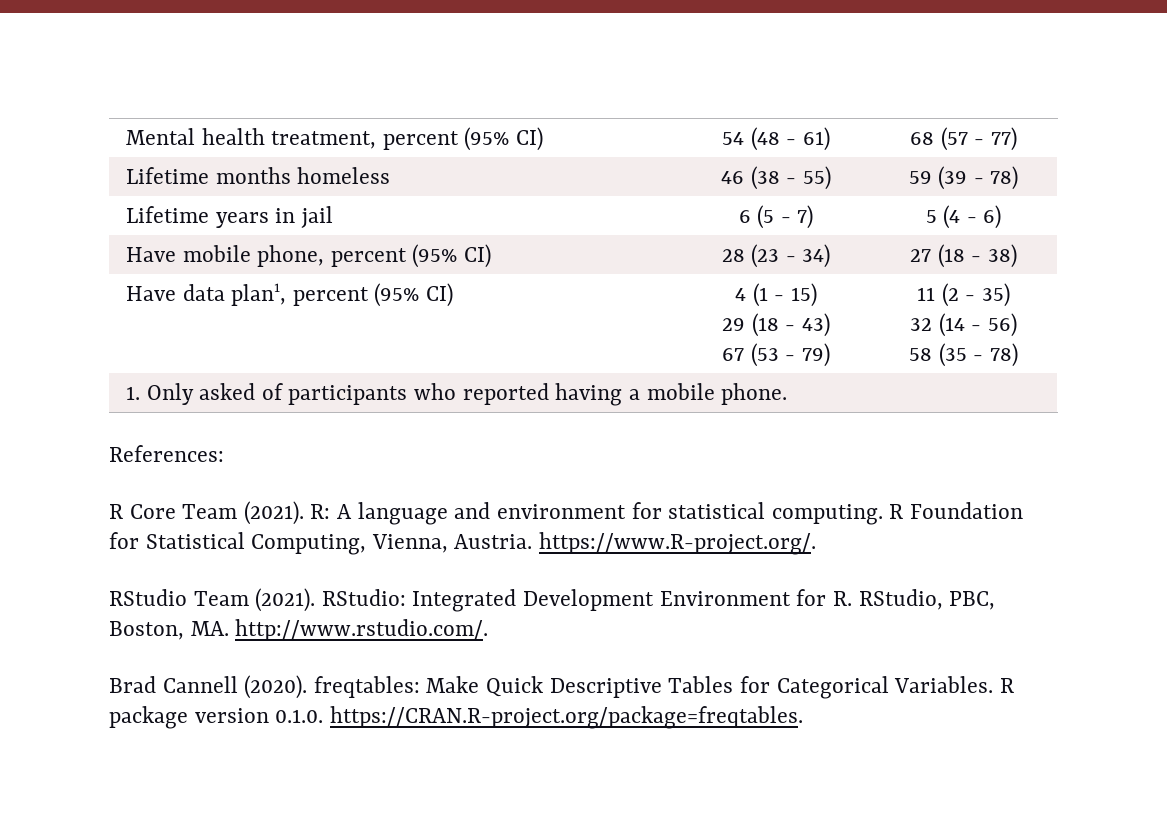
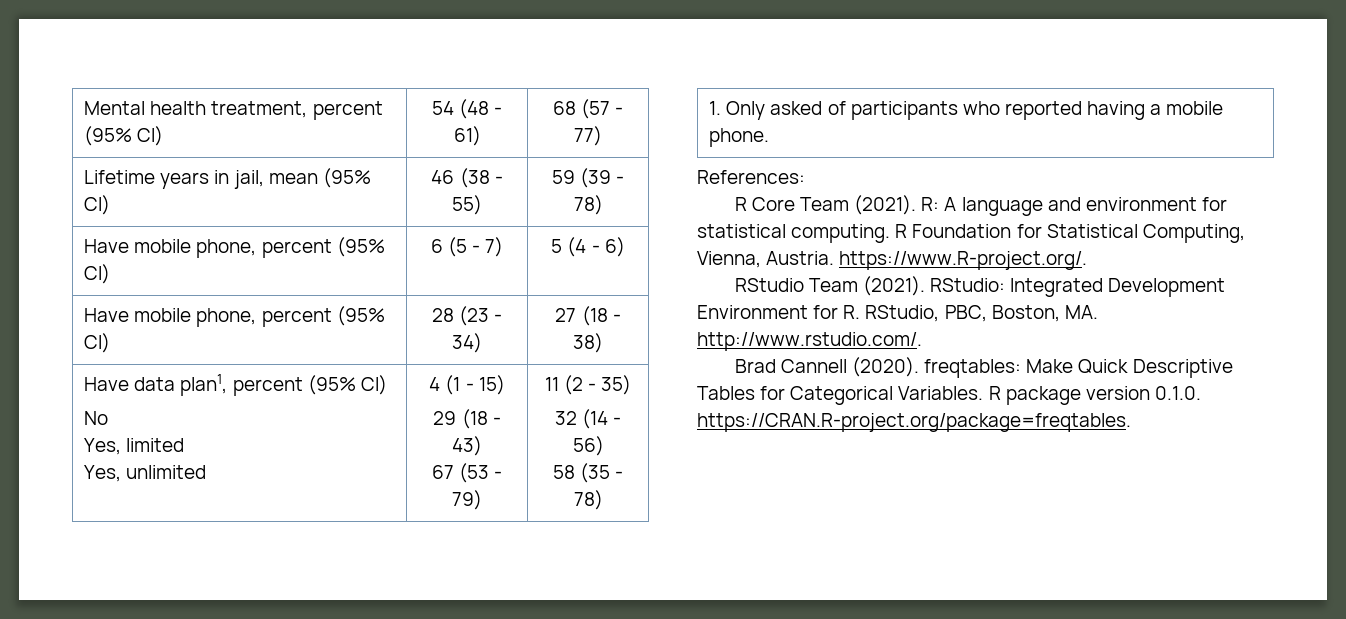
- Lifetime months homeless | 46 (38 - 55) | 59 (39 - 78)
+ Lifetime years in jail, mean (95% CI) | 46 (38 - 55) | 59 (39 - 78)
- Lifetime years in jail | 6 (5 - 7) | 5 (4 - 6)
+ Have mobile phone, percent (95% CI) | 6 (5 - 7) | 5 (4 - 6)
- Have data plan1, percent (95% CI) | 4 (1 - 15)
+ Have data plan1, percent (95% CI)
+ No
+ Yes, limited
+ Yes, unlimited | 4 (1 - 15)

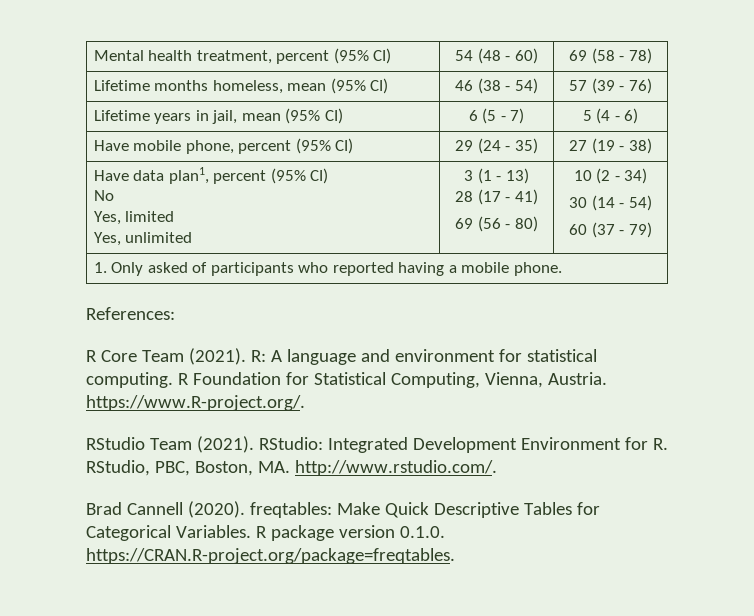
- Mental health treatment, percent (95% CI) | 54 (48 - 61) | 68 (57 - 77)
- Lifetime years in jail, mean (95% CI) | 46 (38 - 55) | 59 (39 - 78)
- Have mobile phone, percent (95% CI) | 6 (5 - 7) | 5 (4 - 6)
+ Mental health treatment, percent (95% CI) | 54 (48 - 60) | 69 (58 - 78)
+ Lifetime months homeless, mean (95% CI) | 46 (38 - 54) | 57 (39 - 76)
+ Lifetime years in jail, mean (95% CI) | 6 (5 - 7) | 5 (4 - 6)
- Have mobile phone, percent (95% CI) | 28 (23 - 34) | 27 (18 - 38)
+ Have mobile phone, percent (95% CI) | 29 (24 - 35) | 27 (19 - 38)
  Have data plan1, percent (95% CI)
  No
  Yes, limited
- Yes, unlimited | 4 (1 - 15)
- 29 (18 - 43)
- 67 (53 - 79) | 11 (2 - 35)
- 32 (14 - 56)
- 58 (35 - 78)
+ Yes, unlimited | 3 (1 - 13)
+ 28 (17 - 41)
+ 69 (56 - 80) | 10 (2 - 34)
+ 30 (14 - 54)
+ 60 (37 - 79)

